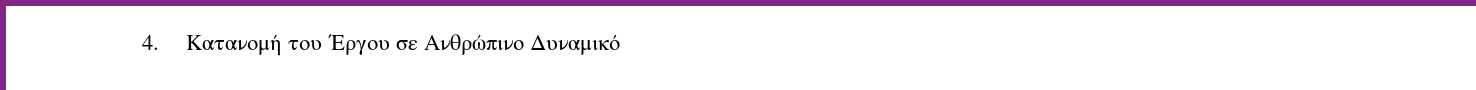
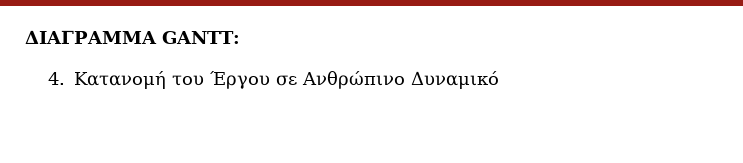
+ ΔΙΑΓΡΑΜΜΑ GANTT:

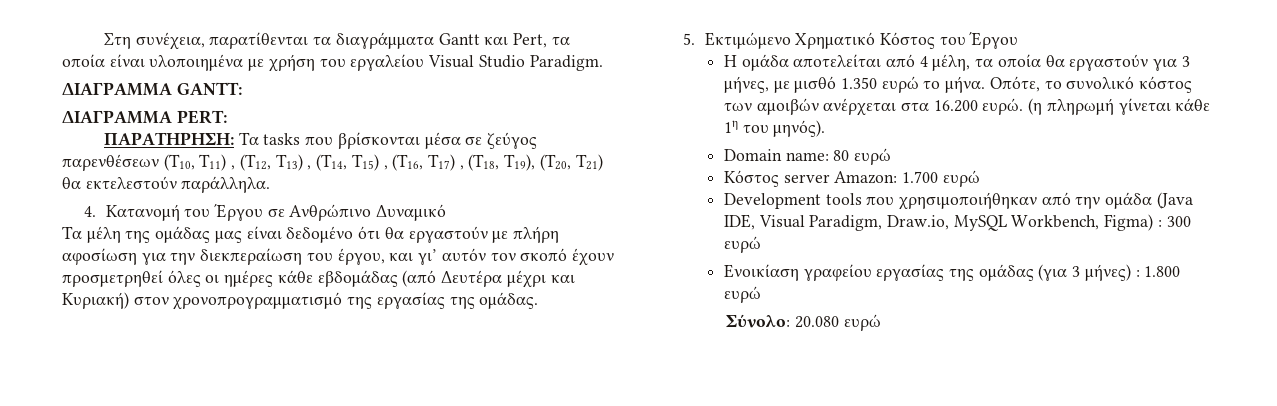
+ Στη συνέχεια, παρατίθενται τα διαγράμματα Gantt και Pert, τα οποία είναι υλοποιημένα με χρήση του εργαλείου Visual Studio Paradigm.
  ΔΙΑΓΡΑΜΜΑ GANTT:
+ ΔΙΑΓΡΑΜΜΑ PERT:
+ ΠΑΡΑΤΗΡΗΣΗ: Τα tasks που βρίσκονται μέσα σε ζεύγος παρενθέσεων (T10, T11) , (Τ12, Τ13) , (Τ14, Τ15) , (Τ16, Τ17) , (Τ18, Τ19), (Τ20, Τ21) θα εκτελεστούν παράλληλα.
+ Τα μέλη της ομάδας μας είναι δεδομένο ότι θα εργαστούν με πλήρη αφοσίωση για την διεκπεραίωση του έργου, και γι’ αυτόν τον σκοπό έχουν προσμετρηθεί όλες οι ημέρες κάθε εβδομάδας (από Δευτέρα μέχρι και Κυριακή) στον χρονοπρογραμματισμό της εργασίας της ομάδας.
+ 5. Εκτιμώμενο Χρηματικό Κόστος του Έργου
+ Η ομάδα αποτελείται από 4 μέλη, τα οποία θα εργαστούν για 3 μήνες, με μισθό 1.350 ευρώ το μήνα. Οπότε, το συνολικό κόστος των αμοιβών ανέρχεται στα 16.200 ευρώ. (η πληρωμή γίνεται κάθε 1η του μηνός).
+ Domain name: 80 ευρώ
+ Κόστος server Amazon: 1.700 ευρώ
+ Development tools που χρησιμοποιήθηκαν από την ομάδα (Java IDE, Visual Paradigm, Draw.io, MySQL Workbench, Figma) : 300 ευρώ
+ Ενοικίαση γραφείου εργασίας της ομάδας (για 3 μήνες) : 1.800 ευρώ
+ Σύνολο: 20.080 ευρώ

